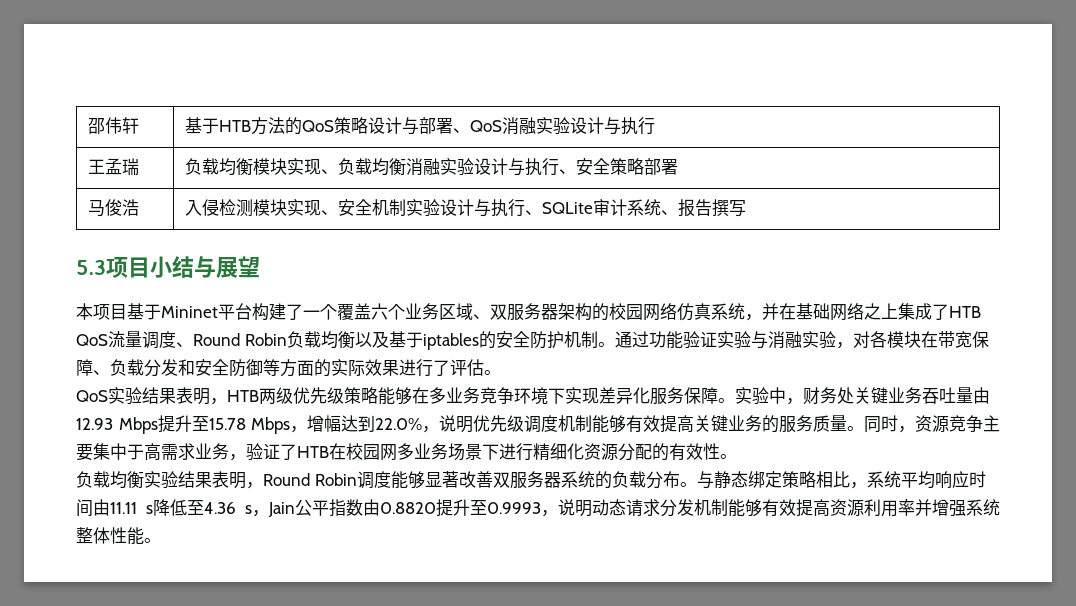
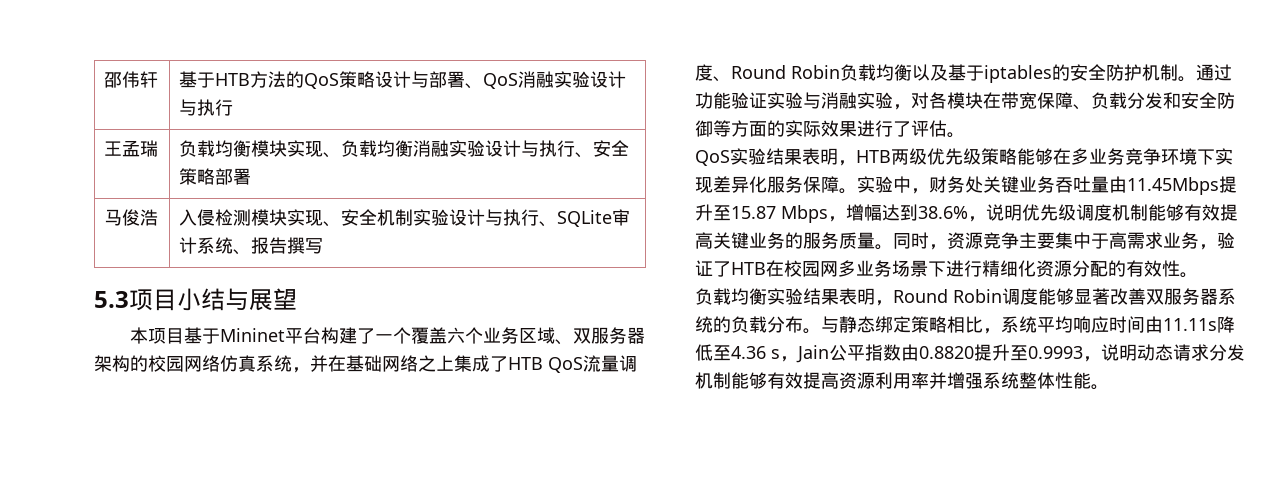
- 实验中，财务处关键业务吞吐量由12.93 Mbps提升至15.78 Mbps，增幅达到22.0%，说明优先级调度机制能够有效提高关键业务的服务质量。
+ 实验中，财务处关键业务吞吐量由11.45Mbps提升至15.87 Mbps，增幅达到38.6%，说明优先级调度机制能够有效提高关键业务的服务质量。
- 与静态绑定策略相比，系统平均响应时间由11.11 s降低至4.36 s，Jain公平指数由0.8820提升至0.9993，说明动态请求分发机制能够有效提高资源利用率并增强系统整体性能。
+ 与静态绑定策略相比，系统平均响应时间由11.11s降低至4.36 s，Jain公平指数由0.8820提升至0.9993，说明动态请求分发机制能够有效提高资源利用率并增强系统整体性能。

